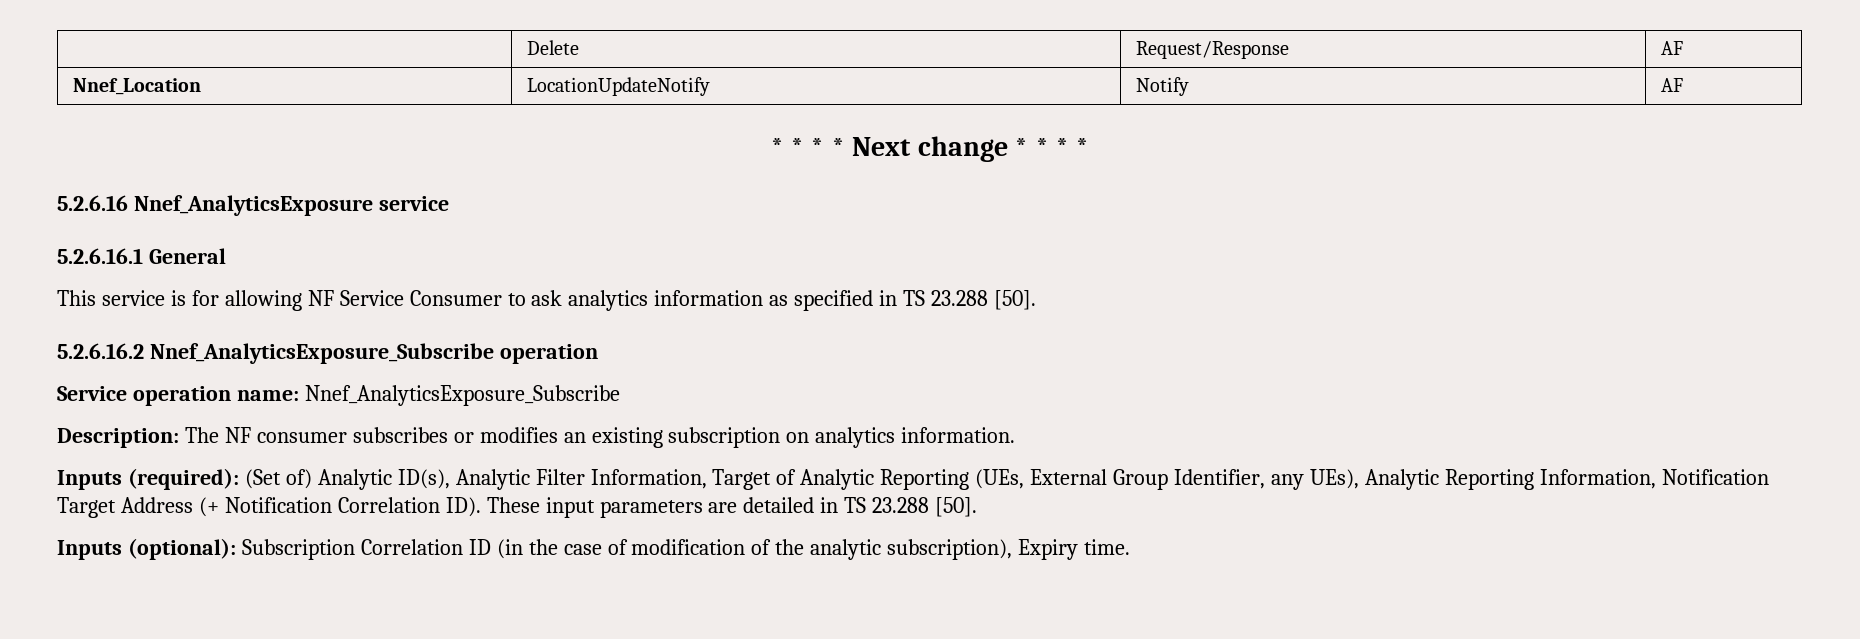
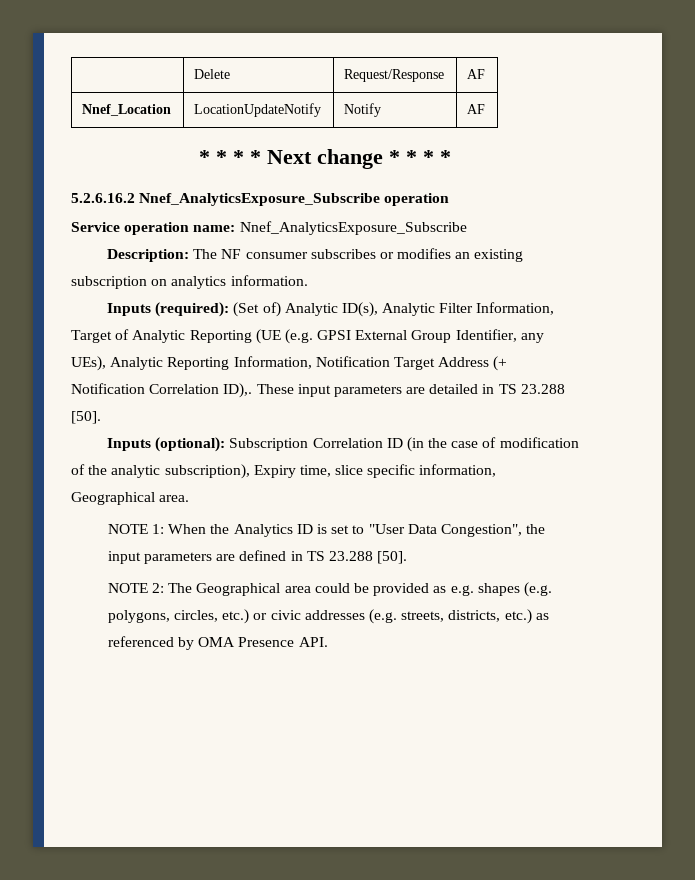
- 5.2.6.16 Nnef_AnalyticsExposure service
- 5.2.6.16.1 General
- This service is for allowing NF Service Consumer to ask analytics information as specified in TS 23.288 [50].
- Inputs (required): (Set of) Analytic ID(s), Analytic Filter Information, Target of Analytic Reporting (UEs, External Group Identifier, any UEs), Analytic Reporting Information, Notification Target Address (+ Notification Correlation ID). These input parameters are detailed in TS 23.288 [50].
+ Inputs (required): (Set of) Analytic ID(s), Analytic Filter Information, Target of Analytic Reporting (UE (e.g. GPSI External Group Identifier, any UEs), Analytic Reporting Information, Notification Target Address (+ Notification Correlation ID),. These input parameters are detailed in TS 23.288 [50].
- Inputs (optional): Subscription Correlation ID (in the case of modification of the analytic subscription), Expiry time.
+ Inputs (optional): Subscription Correlation ID (in the case of modification of the analytic subscription), Expiry time, slice specific information, Geographical area.
+ NOTE 1: When the Analytics ID is set to "User Data Congestion", the input parameters are defined in TS 23.288 [50].
+ NOTE 2: The Geographical area could be provided as e.g. shapes (e.g. polygons, circles, etc.) or civic addresses (e.g. streets, districts, etc.) as referenced by OMA Presence API.

